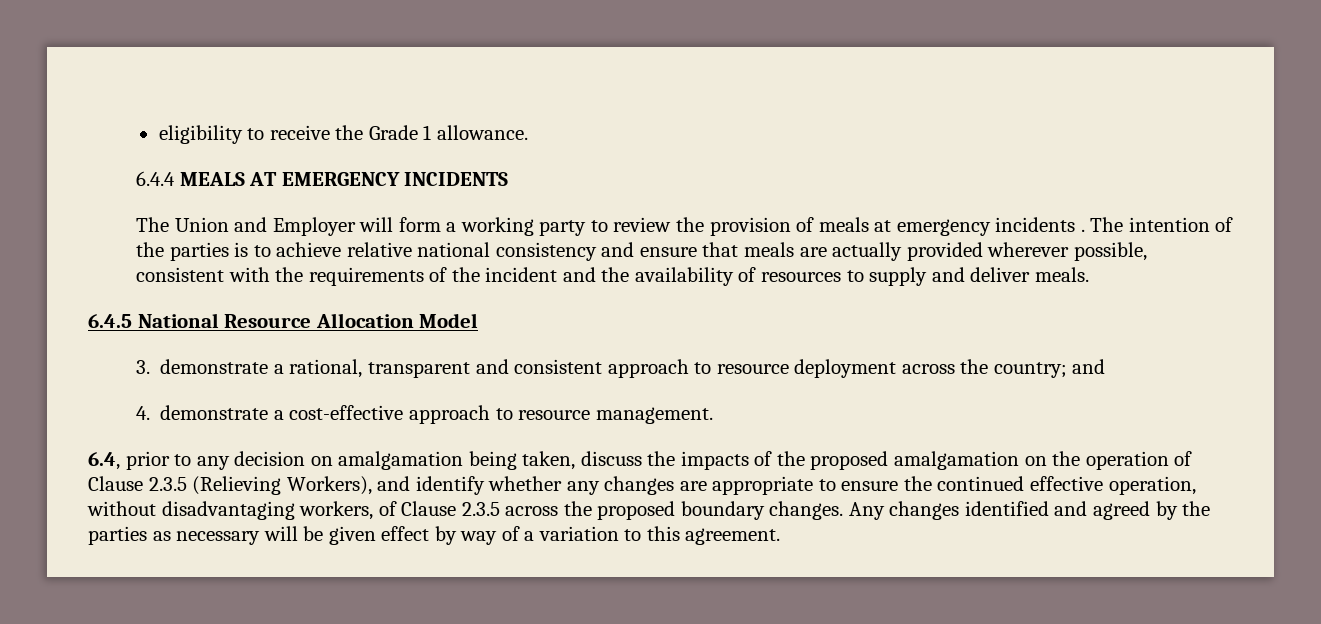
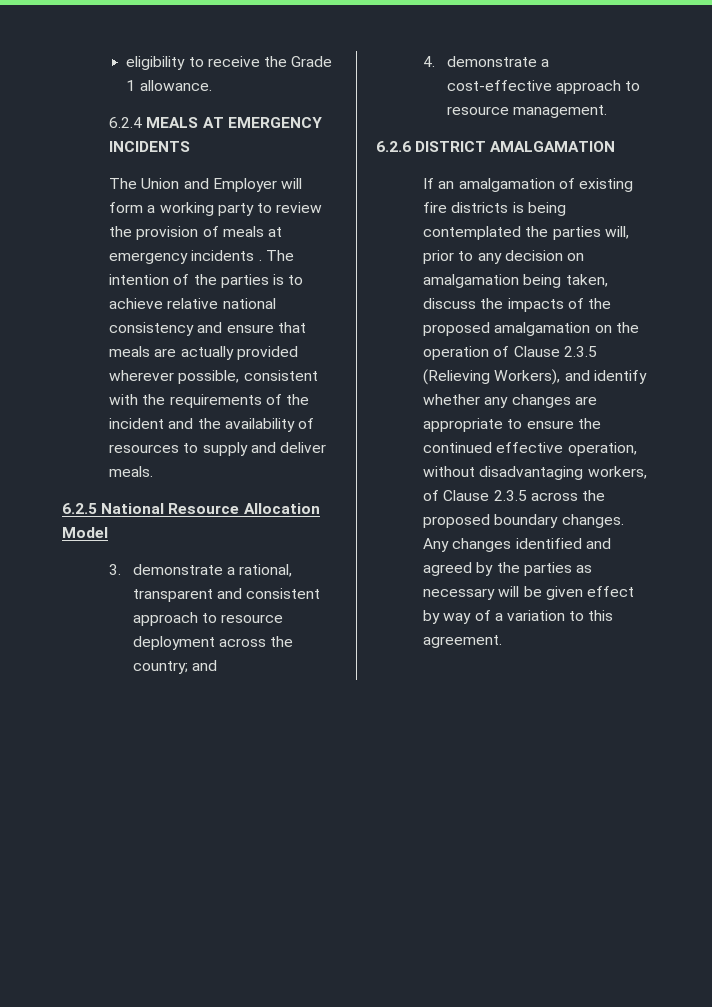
- 6.4.4 MEALS AT EMERGENCY INCIDENTS
+ 6.2.4 MEALS AT EMERGENCY INCIDENTS
- 6.4.5 National Resource Allocation Model
+ 6.2.5 National Resource Allocation Model
- 6.4, prior to any decision on amalgamation being taken, discuss the impacts of the proposed amalgamation on the operation of Clause 2.3.5 (Relieving Workers), and identify whether any changes are appropriate to ensure the continued effective operation, without disadvantaging workers, of Clause 2.3.5 across the proposed boundary changes.
+ 6.2.6 DISTRICT AMALGAMATION
+ If an amalgamation of existing fire districts is being contemplated the parties will, prior to any decision on amalgamation being taken, discuss the impacts of the proposed amalgamation on the operation of Clause 2.3.5 (Relieving Workers), and identify whether any changes are appropriate to ensure the continued effective operation, without disadvantaging workers, of Clause 2.3.5 across the proposed boundary changes.

